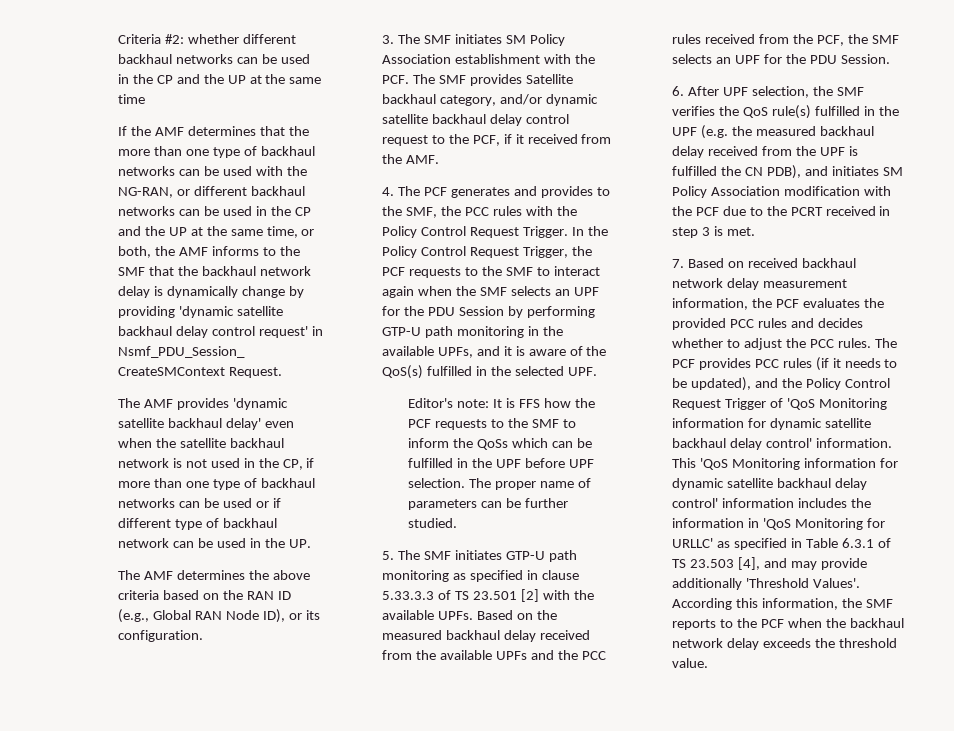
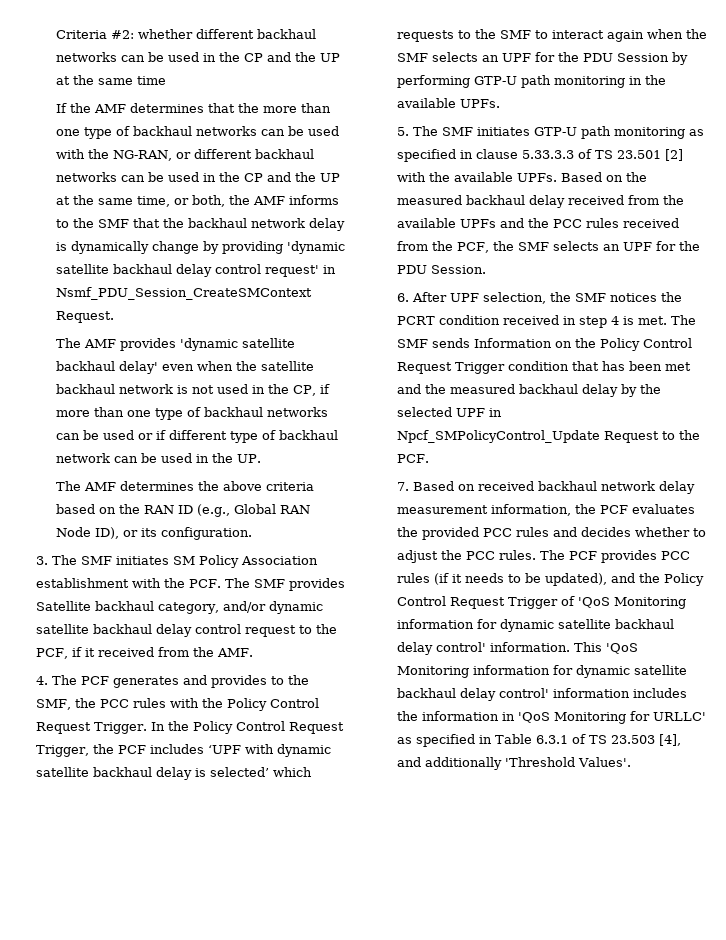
- In the Policy Control Request Trigger, the PCF requests to the SMF to interact again when the SMF selects an UPF for the PDU Session by performing GTP-U path monitoring in the available UPFs, and it is aware of the QoS(s) fulfilled in the selected UPF.
- Editor's note: It is FFS how the PCF requests to the SMF to inform the QoSs which can be fulfilled in the UPF before UPF selection. The proper name of parameters can be further studied.
+ In the Policy Control Request Trigger, the PCF includes ‘UPF with dynamic satellite backhaul delay is selected’ which requests to the SMF to interact again when the SMF selects an UPF for the PDU Session by performing GTP-U path monitoring in the available UPFs.
- 6. After UPF selection, the SMF verifies the QoS rule(s) fulfilled in the UPF (e.g. the measured backhaul delay received from the UPF is fulfilled the CN PDB), and initiates SM Policy Association modification with the PCF due to the PCRT received in step 3 is met.
+ 6. After UPF selection, the SMF notices the PCRT condition received in step 4 is met. The SMF sends Information on the Policy Control Request Trigger condition that has been met and the measured backhaul delay by the selected UPF in Npcf_SMPolicyControl_Update Request to the PCF.
- This 'QoS Monitoring information for dynamic satellite backhaul delay control' information includes the information in 'QoS Monitoring for URLLC' as specified in Table 6.3.1 of TS 23.503 [4], and may provide additionally 'Threshold Values'. According this information, the SMF reports to the PCF when the backhaul network delay exceeds the threshold value.
+ This 'QoS Monitoring information for dynamic satellite backhaul delay control' information includes the information in 'QoS Monitoring for URLLC' as specified in Table 6.3.1 of TS 23.503 [4], and additionally 'Threshold Values'.

